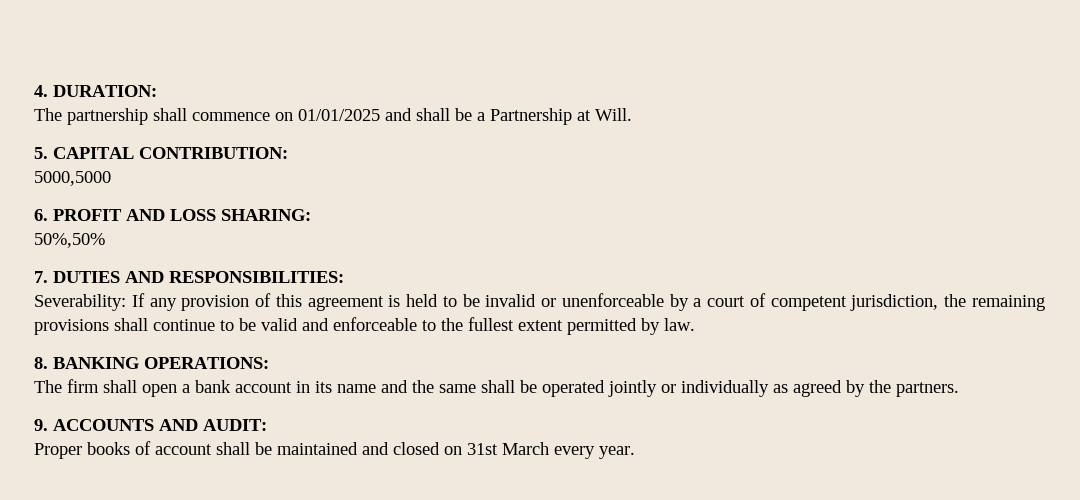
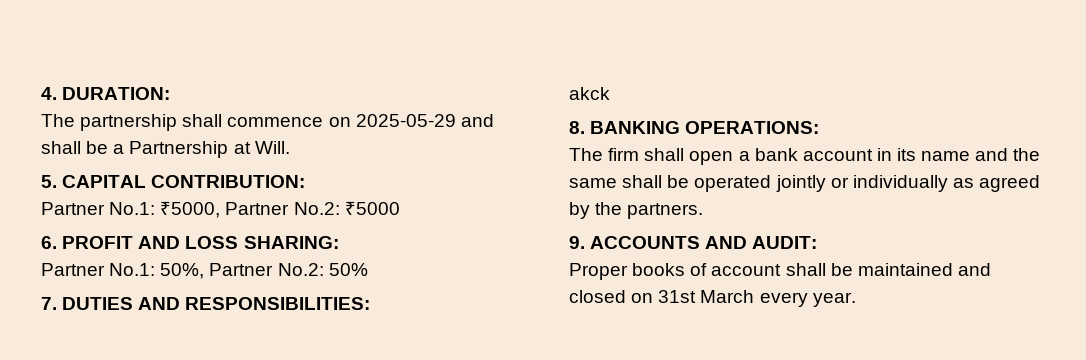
- The partnership shall commence on 01/01/2025 and shall be a Partnership at Will.
+ The partnership shall commence on 2025-05-29 and shall be a Partnership at Will.
- 5000,5000
+ Partner No.1: ₹5000, Partner No.2: ₹5000
- 50%,50%
+ Partner No.1: 50%, Partner No.2: 50%
  7. DUTIES AND RESPONSIBILITIES:
- Severability: If any provision of this agreement is held to be invalid or unenforceable by a court of competent jurisdiction, the remaining provisions shall continue to be valid and enforceable to the fullest extent permitted by law.
+ akck

